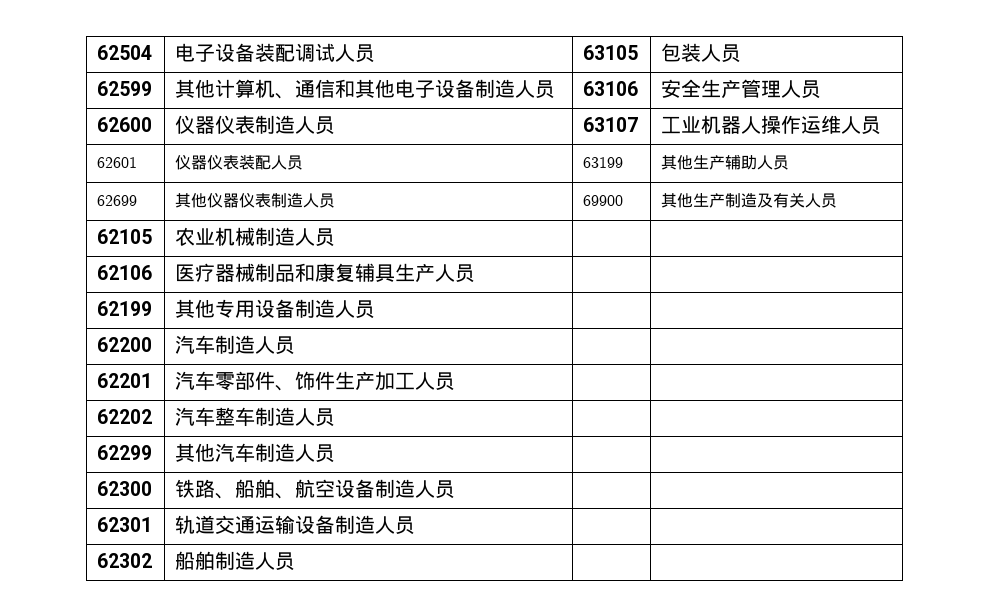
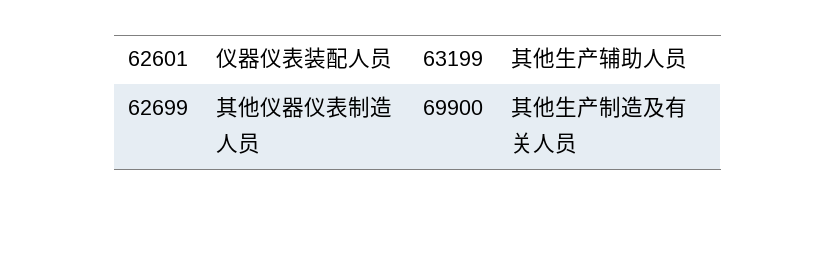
- 62504 | 电子设备装配调试人员 | 63105 | 包装人员
- 62599 | 其他计算机、通信和其他电子设备制造人员 | 63106 | 安全生产管理人员
- 62600 | 仪器仪表制造人员 | 63107 | 工业机器人操作运维人员
- 62105 | 农业机械制造人员 | |
- 62106 | 医疗器械制品和康复辅具生产人员 | |
- 62199 | 其他专用设备制造人员 | |
- 62200 | 汽车制造人员 | |
- 62201 | 汽车零部件、饰件生产加工人员 | |
- 62202 | 汽车整车制造人员 | |
- 62299 | 其他汽车制造人员 | |
- 62300 | 铁路、船舶、航空设备制造人员 | |
- 62301 | 轨道交通运输设备制造人员 | |
- 62302 | 船舶制造人员 | |

